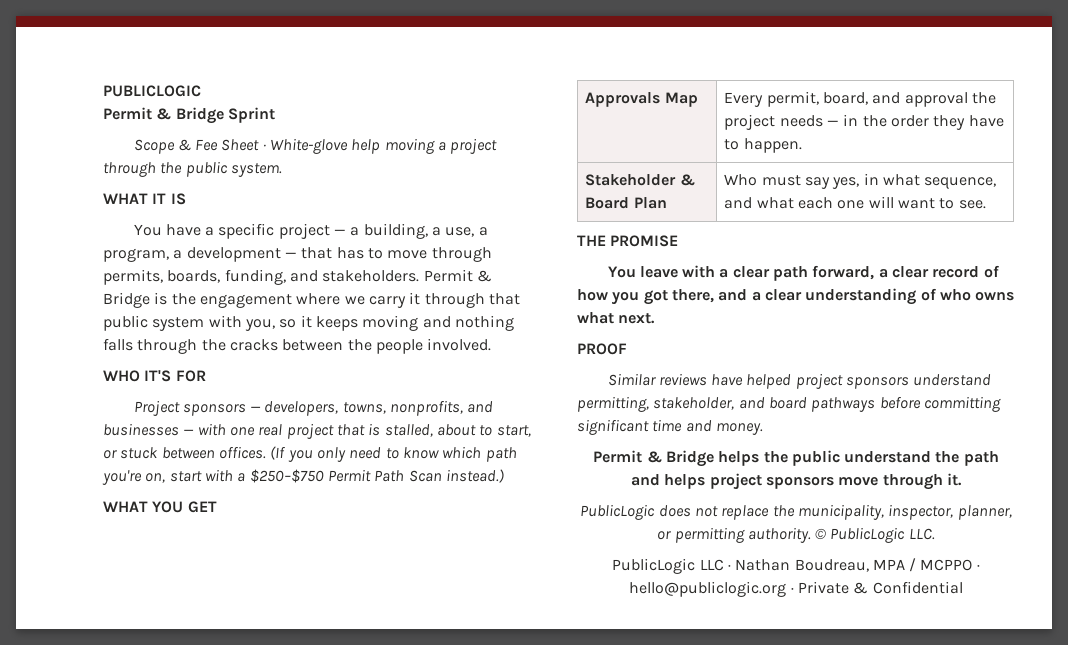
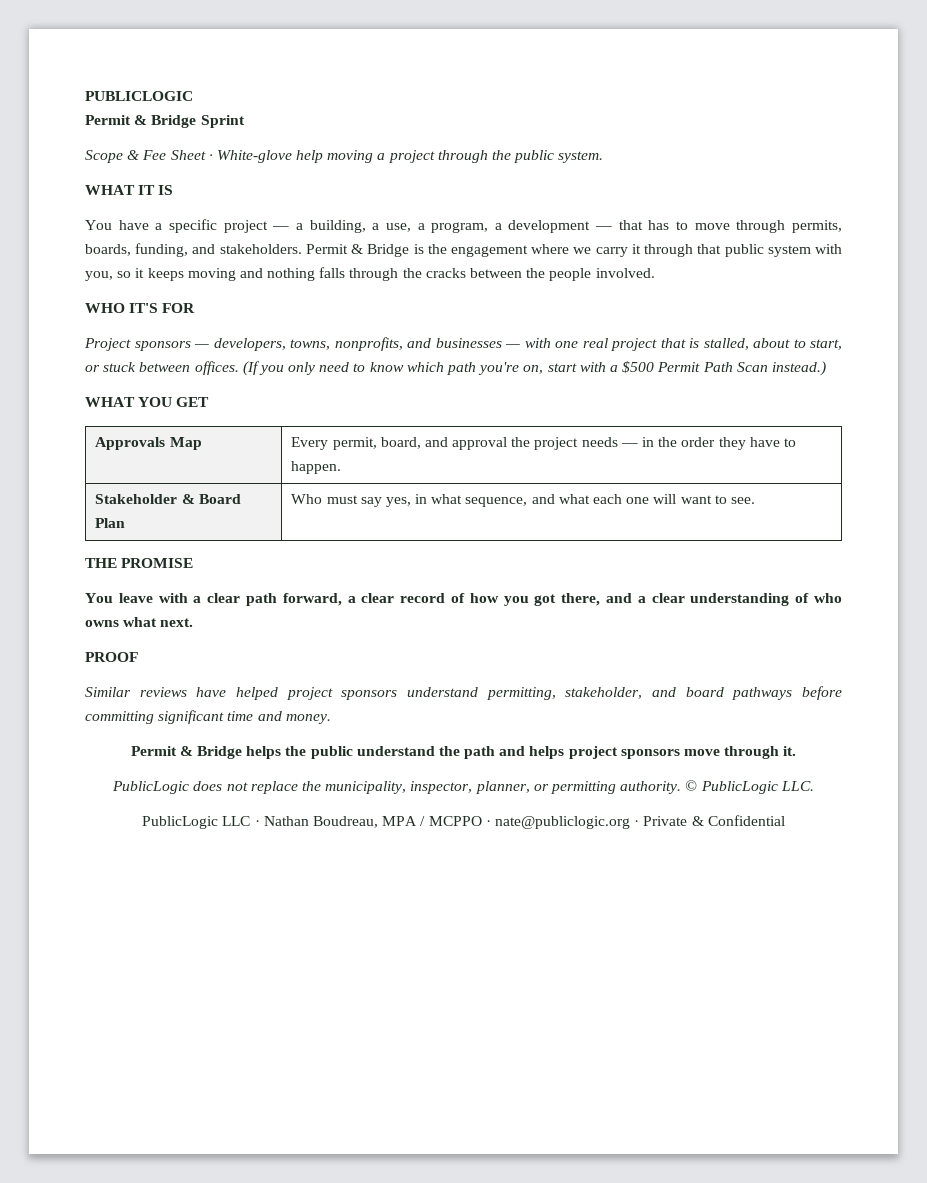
- (If you only need to know which path you're on, start with a $250–$750 Permit Path Scan instead.)
+ (If you only need to know which path you're on, start with a $500 Permit Path Scan instead.)
- PublicLogic LLC · Nathan Boudreau, MPA / MCPPO · hello@publiclogic.org · Private & Confidential
+ PublicLogic LLC · Nathan Boudreau, MPA / MCPPO · nate@publiclogic.org · Private & Confidential

